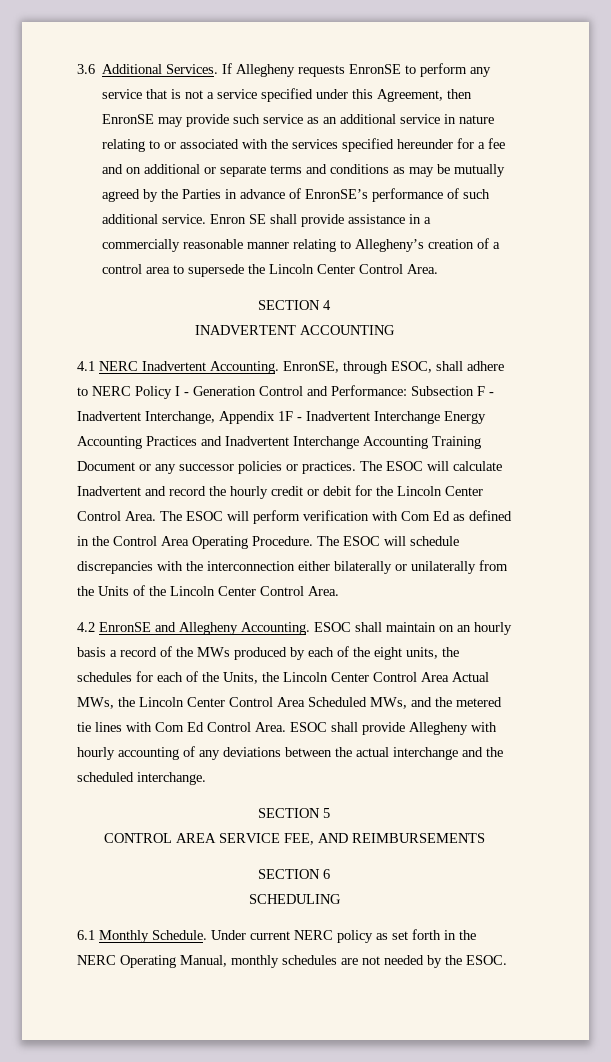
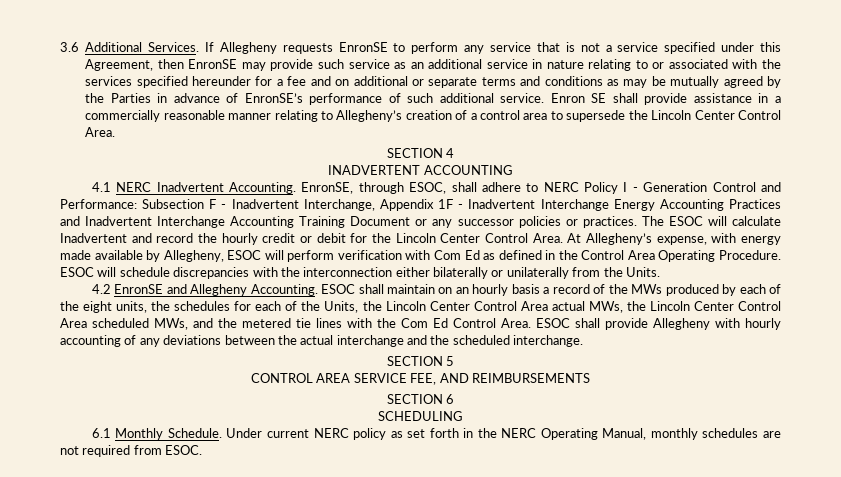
- The ESOC will perform verification with Com Ed as defined in the Control Area Operating Procedure.
+ At Allegheny’s expense, with energy made available by Allegheny, ESOC will perform verification with Com Ed as defined in the Control Area Operating Procedure.
- The ESOC will schedule discrepancies with the interconnection either bilaterally or unilaterally from the Units of the Lincoln Center Control Area.
+ ESOC will schedule discrepancies with the interconnection either bilaterally or unilaterally from the Units.
- ESOC shall maintain on an hourly basis a record of the MWs produced by each of the eight units, the schedules for each of the Units, the Lincoln Center Control Area Actual MWs, the Lincoln Center Control Area Scheduled MWs, and the metered tie lines with Com Ed Control Area.
+ ESOC shall maintain on an hourly basis a record of the MWs produced by each of the eight units, the schedules for each of the Units, the Lincoln Center Control Area actual MWs, the Lincoln Center Control Area scheduled MWs, and the metered tie lines with the Com Ed Control Area.
- Under current NERC policy as set forth in the NERC Operating Manual, monthly schedules are not needed by the ESOC.
+ Under current NERC policy as set forth in the NERC Operating Manual, monthly schedules are not required from ESOC.

